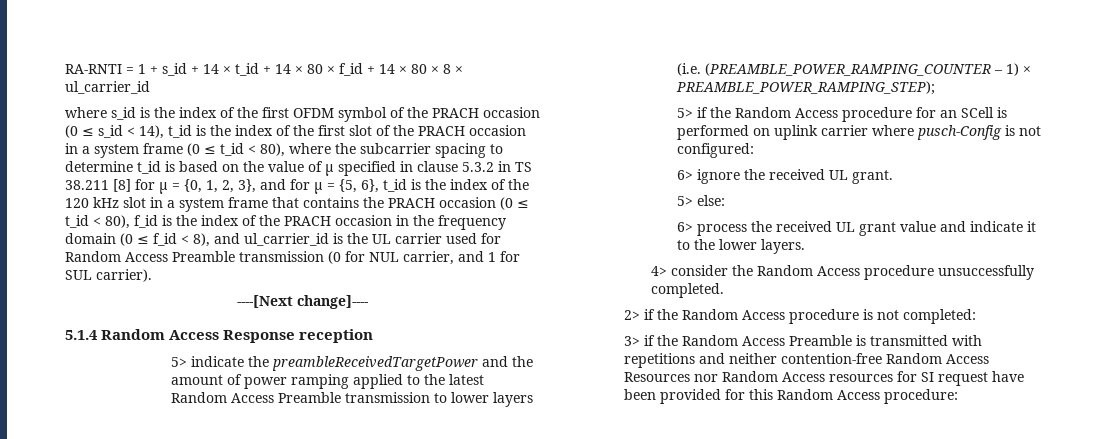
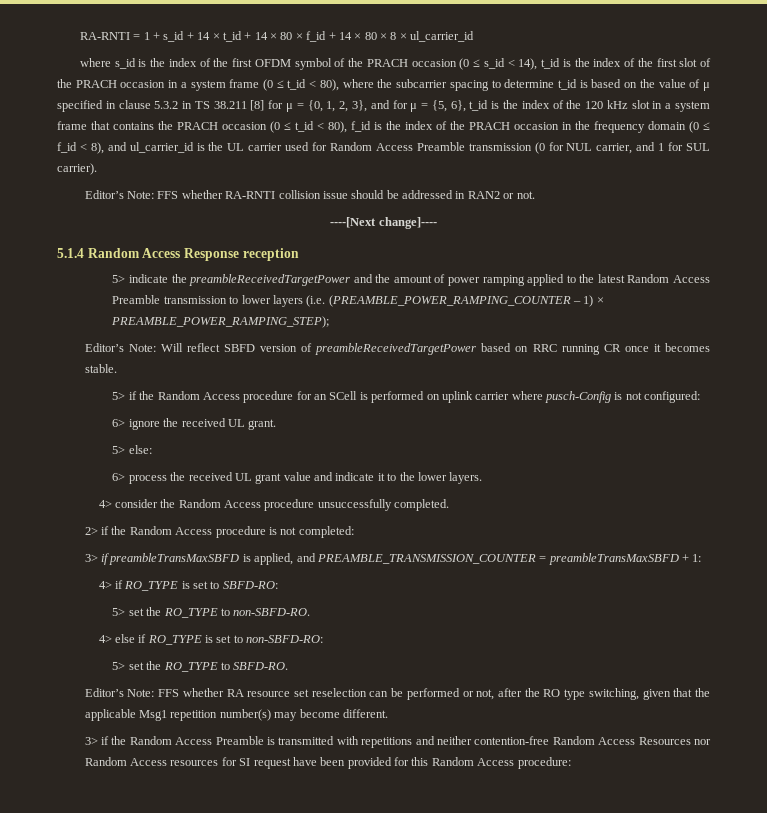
+ Editor’s Note: FFS whether RA-RNTI collision issue should be addressed in RAN2 or not.
+ Editor’s Note: Will reflect SBFD version of preambleReceivedTargetPower based on RRC running CR once it becomes stable.
+ 3> if preambleTransMaxSBFD is applied, and PREAMBLE_TRANSMISSION_COUNTER = preambleTransMaxSBFD + 1:
+ 4> if RO_TYPE is set to SBFD-RO:
+ 5> set the RO_TYPE to non-SBFD-RO.
+ 4> else if RO_TYPE is set to non-SBFD-RO:
+ 5> set the RO_TYPE to SBFD-RO.
+ Editor’s Note: FFS whether RA resource set reselection can be performed or not, after the RO type switching, given that the applicable Msg1 repetition number(s) may become different.

